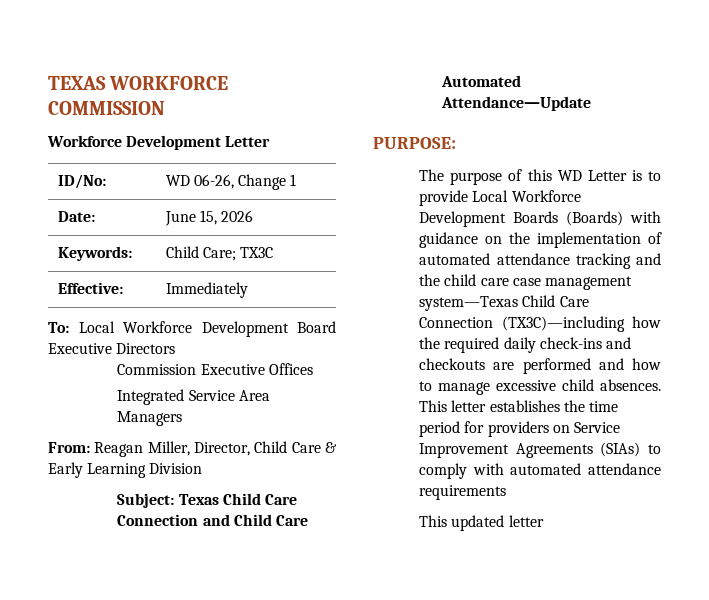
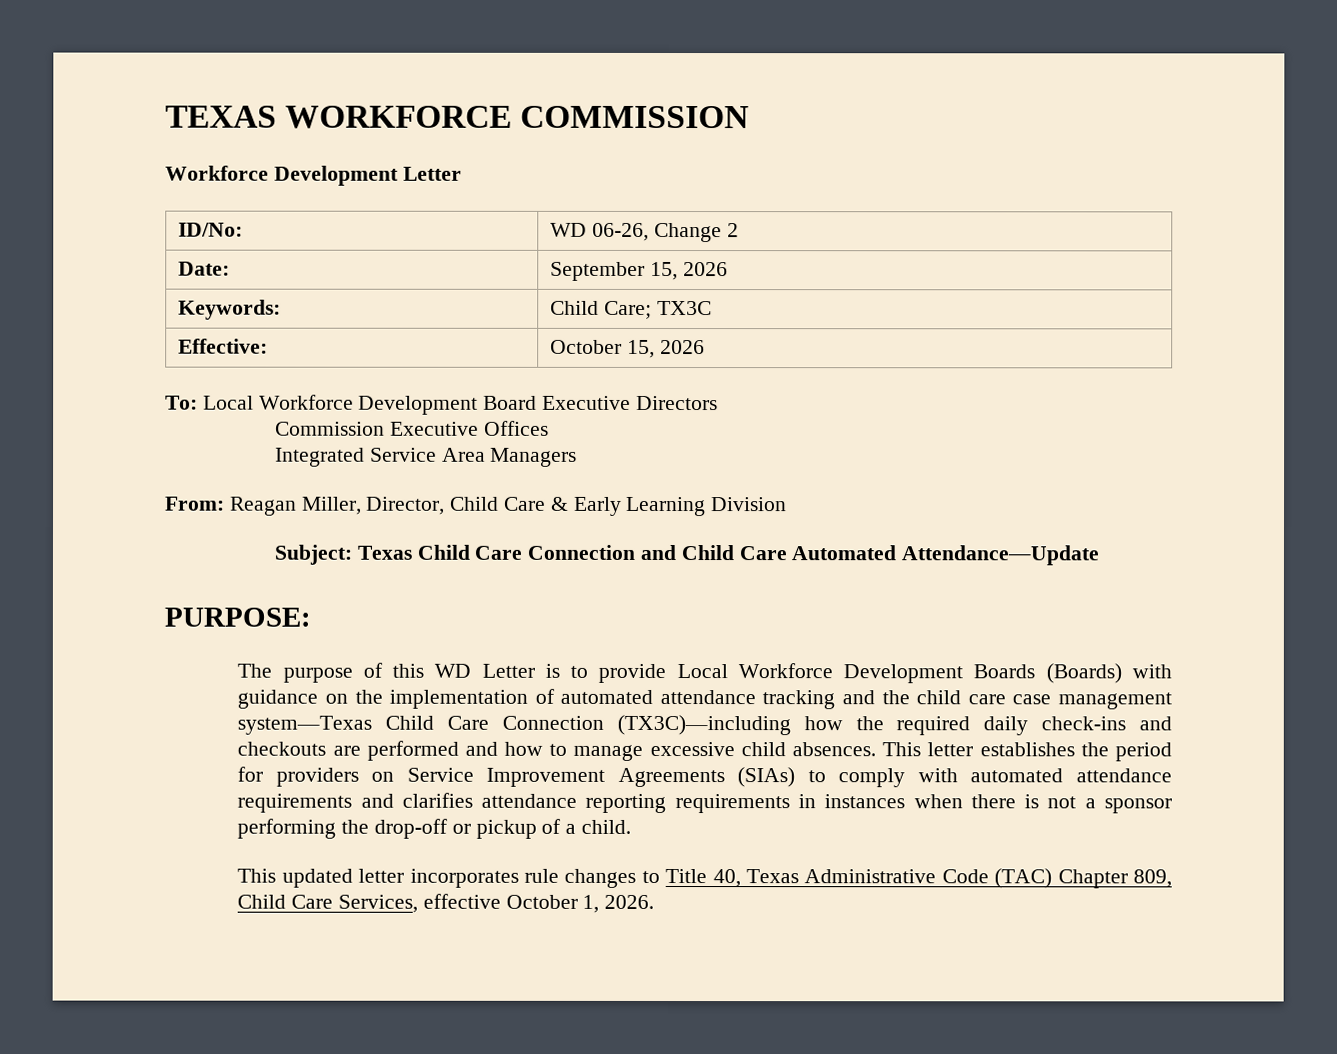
- ID/No: | WD 06-26, Change 1
+ ID/No: | WD 06-26, Change 2
- Date: | June 15, 2026
+ Date: | September 15, 2026
- Effective: | Immediately
+ Effective: | October 15, 2026
- This letter establishes the time period for providers on Service Improvement Agreements (SIAs) to comply with automated attendance requirements
- This updated letter
+ This letter establishes the period for providers on Service Improvement Agreements (SIAs) to comply with automated attendance requirements and clarifies attendance reporting requirements in instances when there is not a sponsor performing the drop-off or pickup of a child.
+ This updated letter incorporates rule changes to Title 40, Texas Administrative Code (TAC) Chapter 809, Child Care Services, effective October 1, 2026.

